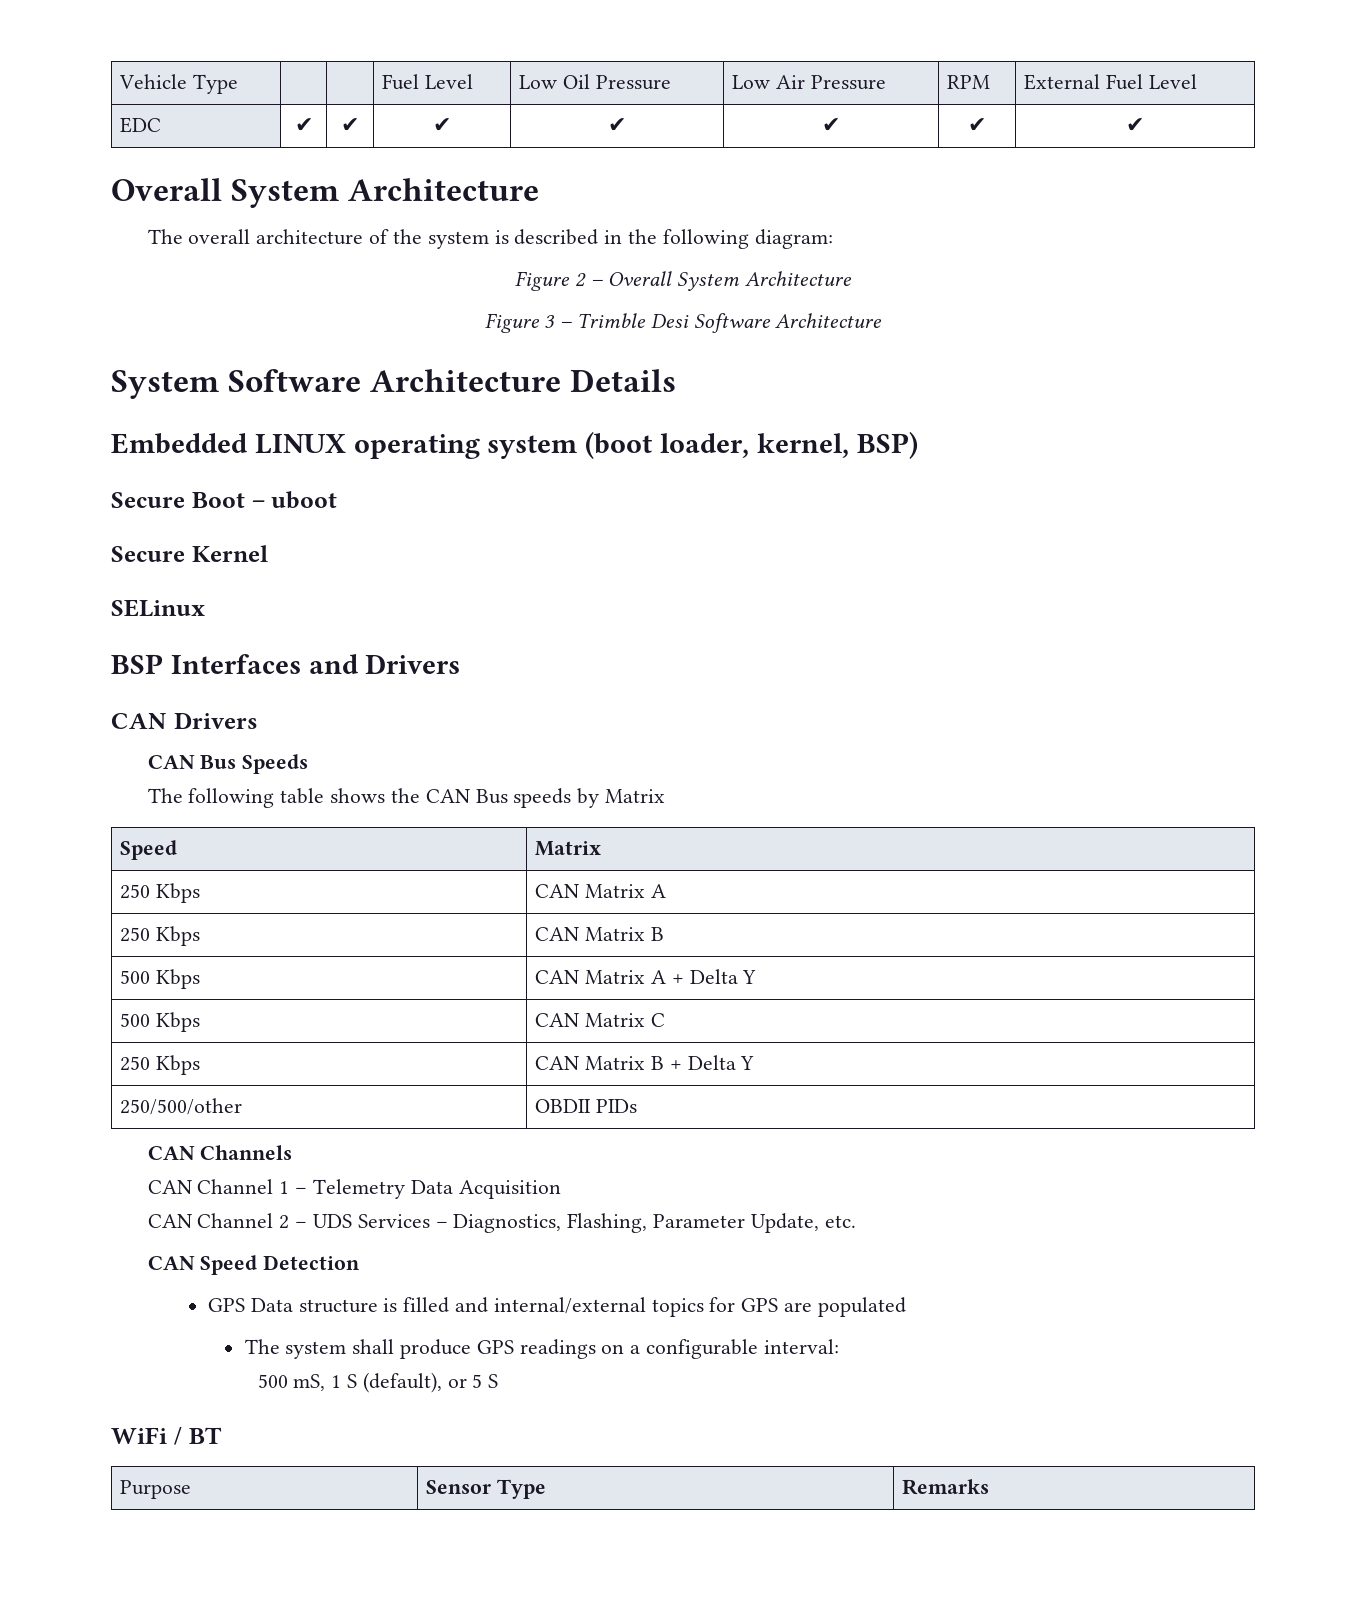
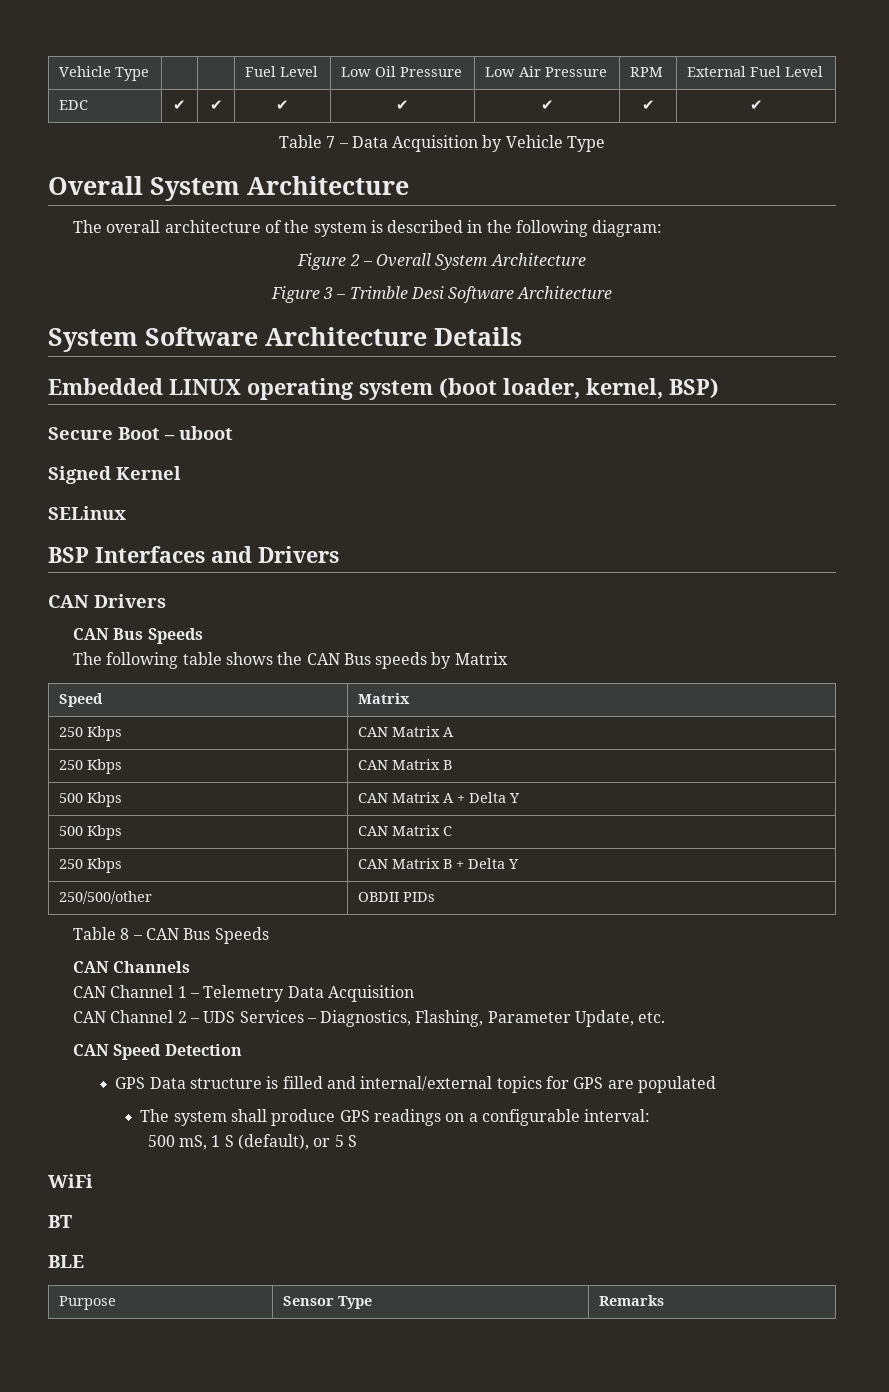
+ Table 7 – Data Acquisition by Vehicle Type
- Secure Kernel
+ Signed Kernel
+ Table 8 – CAN Bus Speeds
- WiFi / BT
+ WiFi
+ BT
+ BLE

